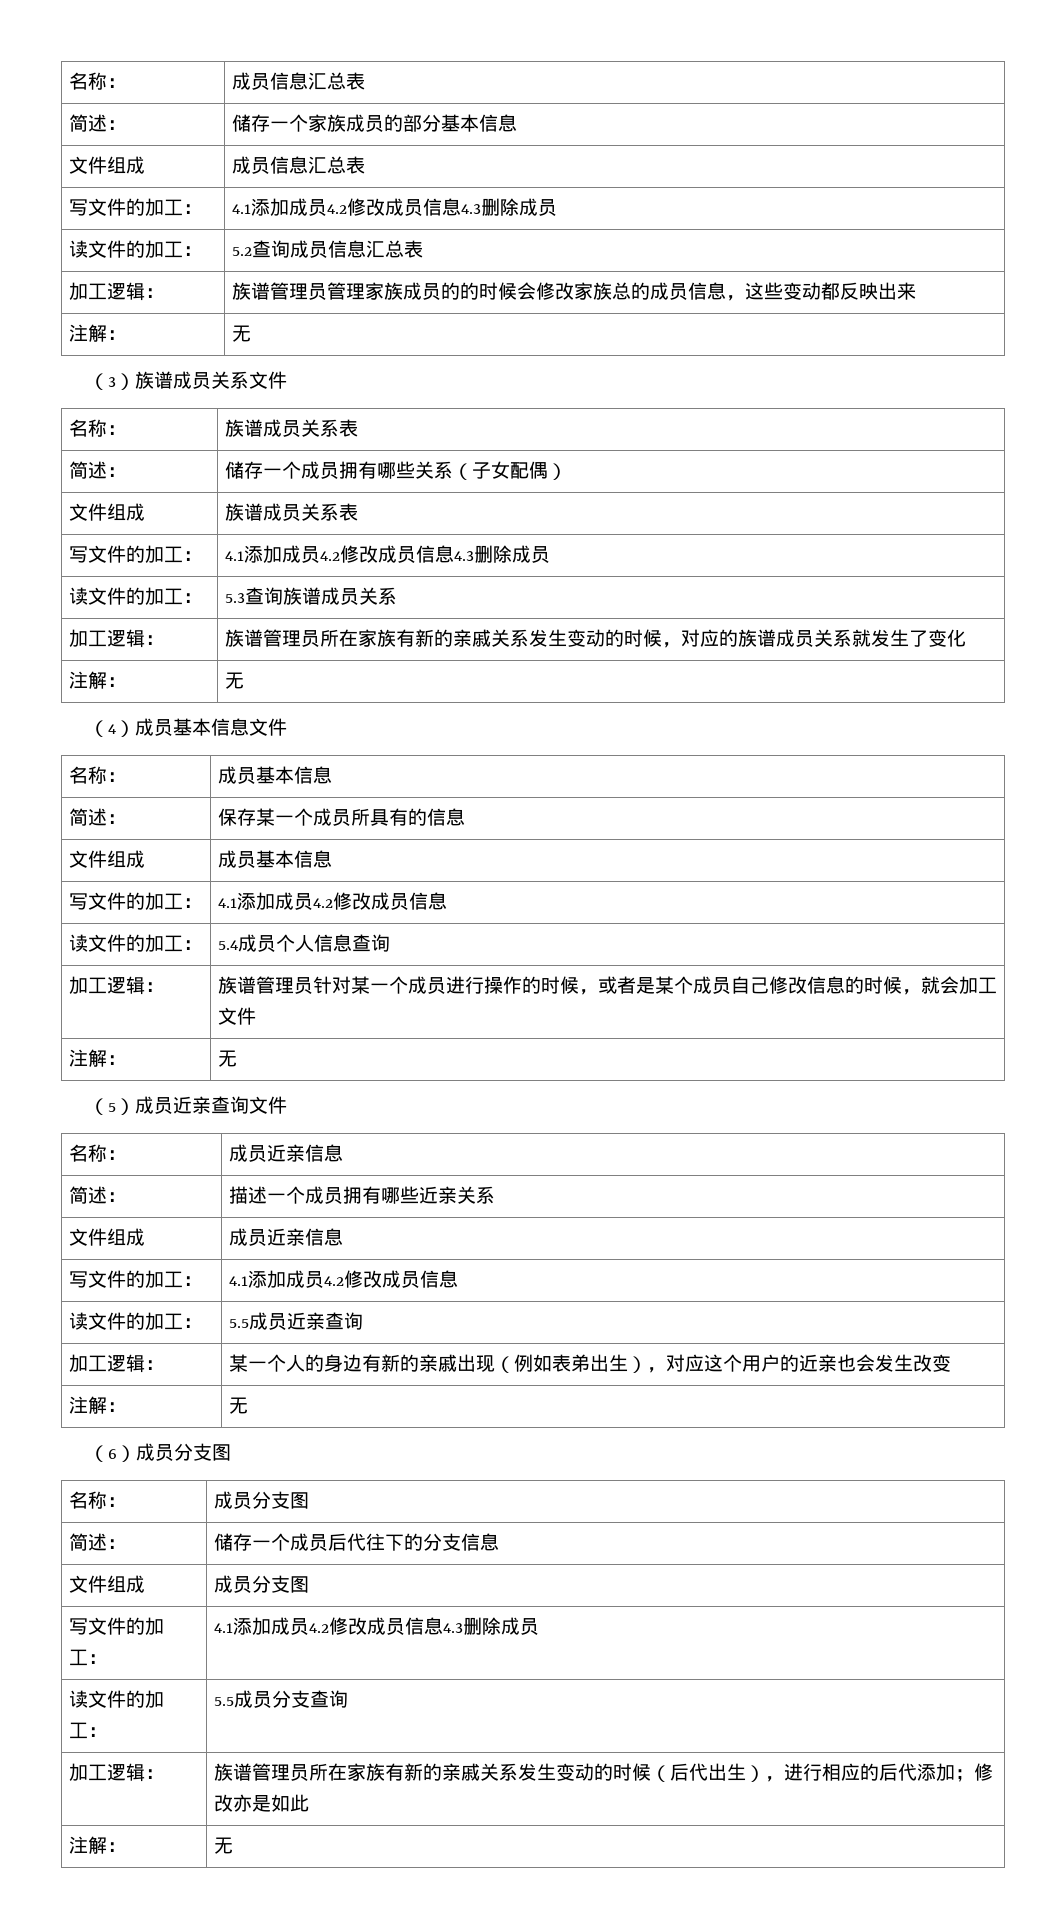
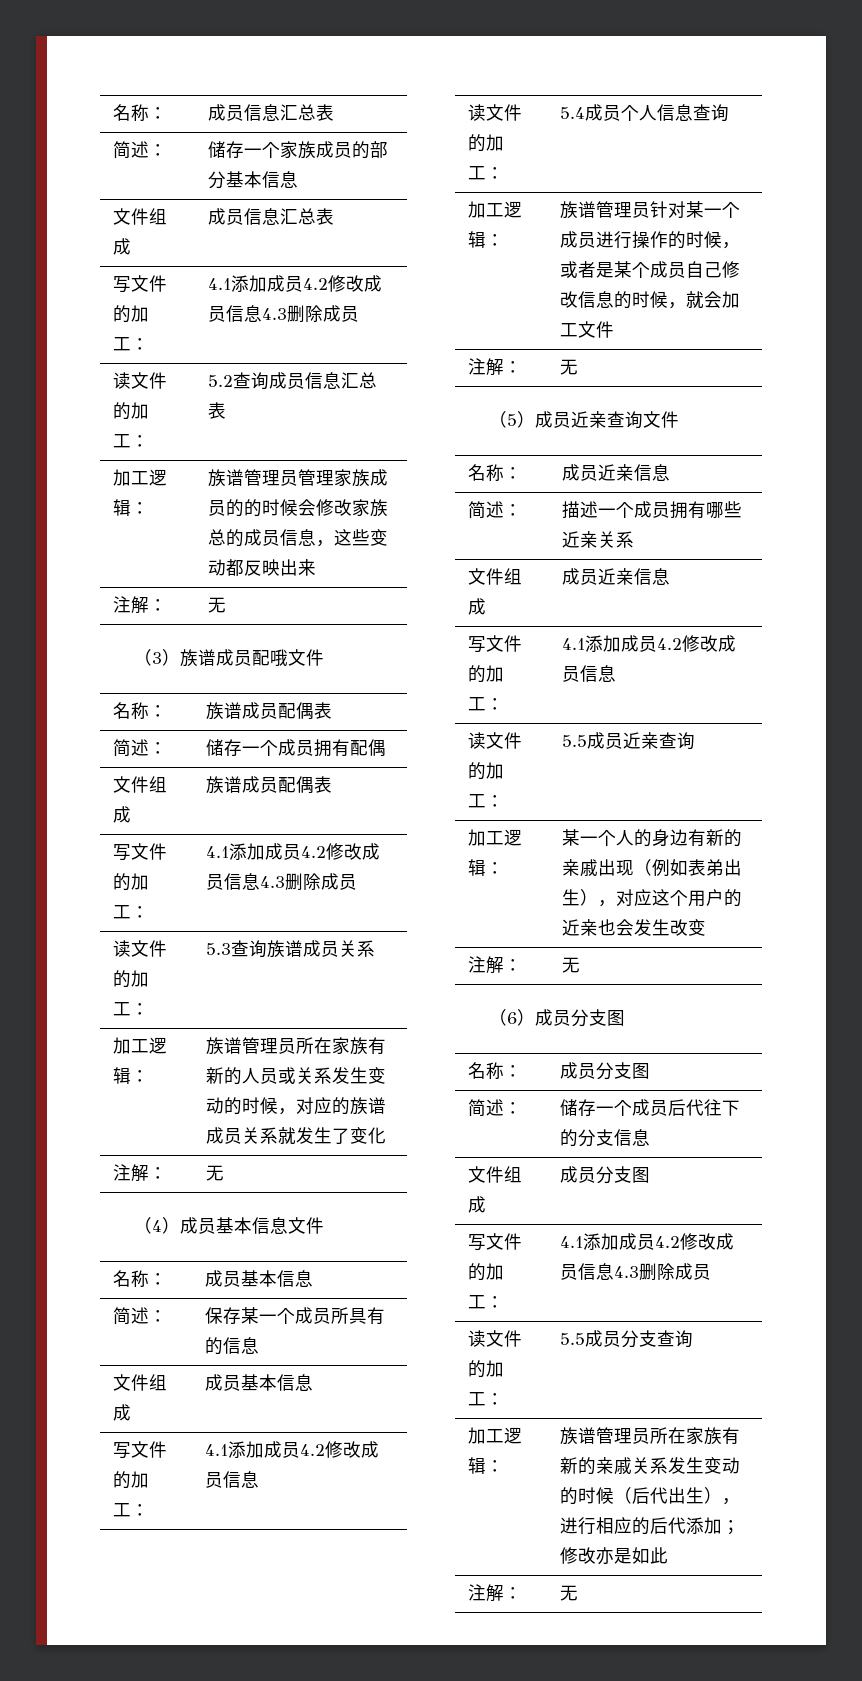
- （3）族谱成员关系文件
+ （3）族谱成员配哦文件
- 名称： | 族谱成员关系表
+ 名称： | 族谱成员配偶表
- 简述： | 储存一个成员拥有哪些关系（子女配偶）
+ 简述： | 储存一个成员拥有配偶
- 文件组成 | 族谱成员关系表
+ 文件组成 | 族谱成员配偶表
- 加工逻辑： | 族谱管理员所在家族有新的亲戚关系发生变动的时候，对应的族谱成员关系就发生了变化
+ 加工逻辑： | 族谱管理员所在家族有新的人员或关系发生变动的时候，对应的族谱成员关系就发生了变化

